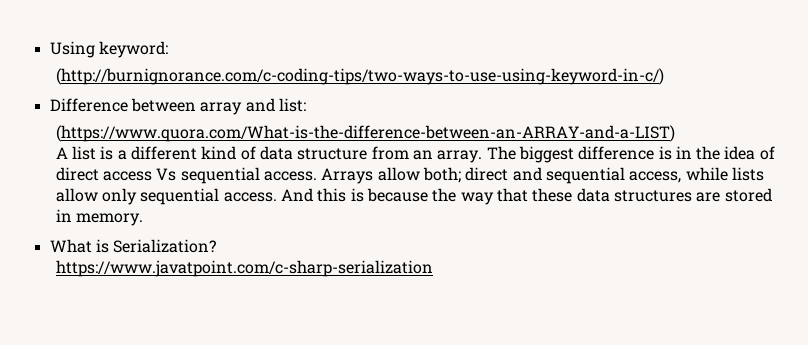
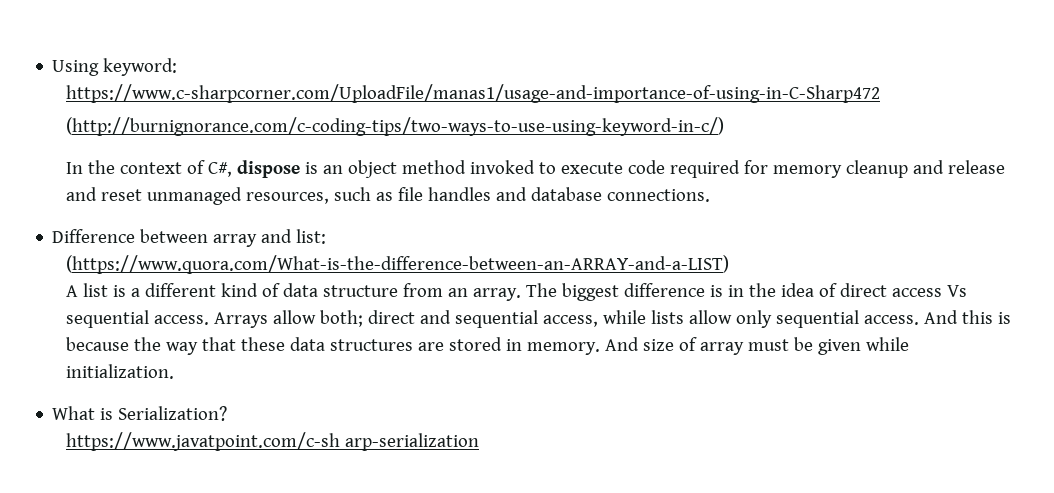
+ https://www.c-sharpcorner.com/UploadFile/manas1/usage-and-importance-of-using-in-C-Sharp472
+ In the context of C#, dispose is an object method invoked to execute code required for memory cleanup and release and reset unmanaged resources, such as file handles and database connections.
+ And size of array must be given while initialization.
- https://www.javatpoint.com/c-sharp-serialization
+ https://www.javatpoint.com/c-sh arp-serialization

